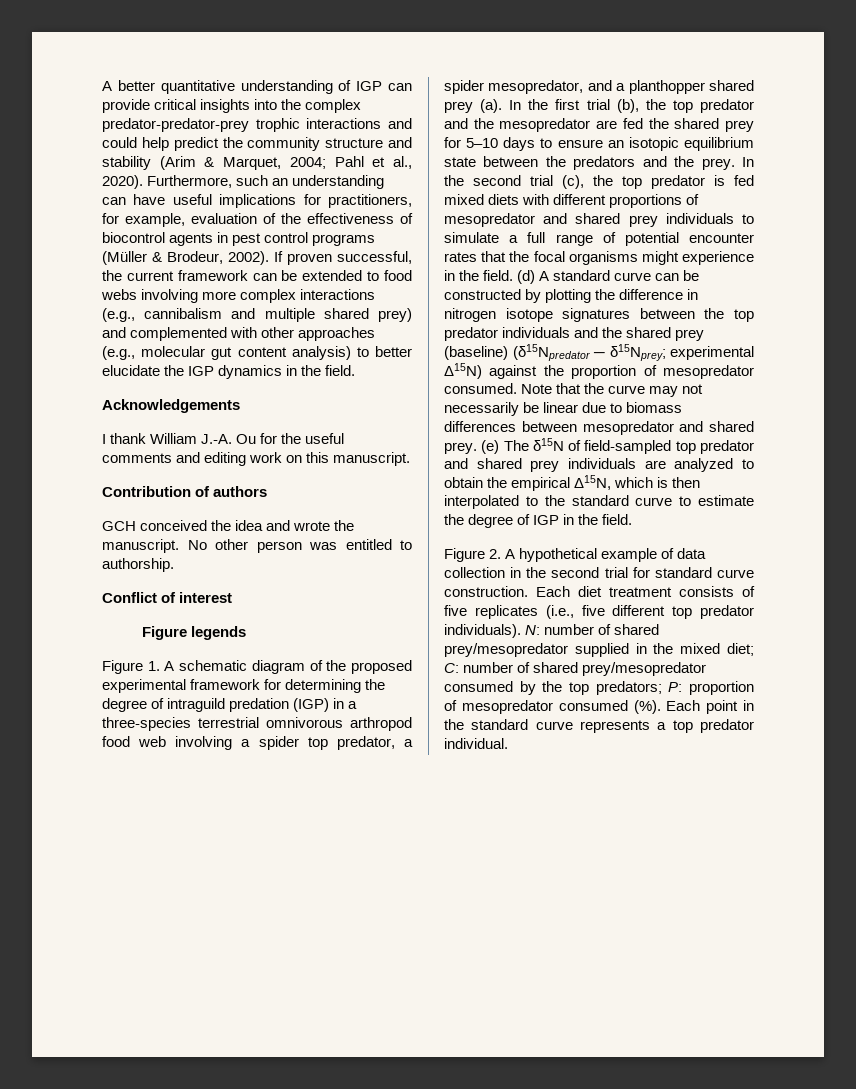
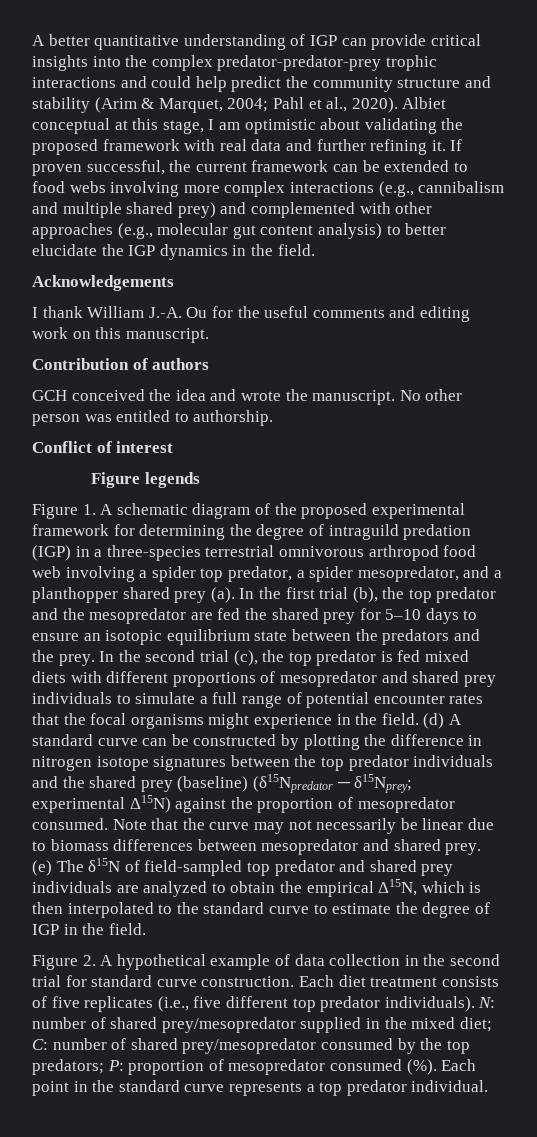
- Furthermore, such an understanding can have useful implications for practitioners, for example, evaluation of the effectiveness of biocontrol agents in pest control programs (Müller & Brodeur, 2002).
+ Albiet conceptual at this stage, I am optimistic about validating the proposed framework with real data and further refining it.

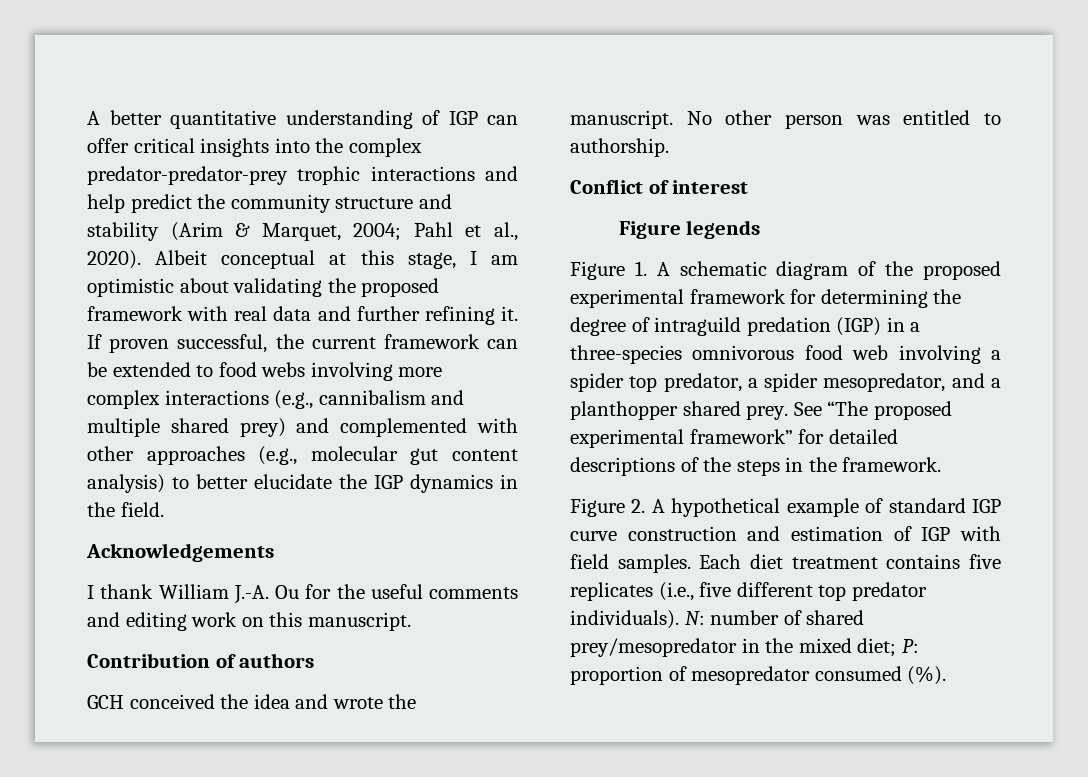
- A better quantitative understanding of IGP can provide critical insights into the complex predator-predator-prey trophic interactions and could help predict the community structure and stability (Arim & Marquet, 2004; Pahl et al., 2020).
+ A better quantitative understanding of IGP can offer critical insights into the complex predator-predator-prey trophic interactions and help predict the community structure and stability (Arim & Marquet, 2004; Pahl et al., 2020).
- Albiet conceptual at this stage, I am optimistic about validating the proposed framework with real data and further refining it.
+ Albeit conceptual at this stage, I am optimistic about validating the proposed framework with real data and further refining it.
- Figure 1. A schematic diagram of the proposed experimental framework for determining the degree of intraguild predation (IGP) in a three-species terrestrial omnivorous arthropod food web involving a spider top predator, a spider mesopredator, and a planthopper shared prey (a). In the first trial (b), the top predator and the mesopredator are fed the shared prey for 5–10 days to ensure an isotopic equilibrium state between the predators and the prey. In the second trial (c), the top predator is fed mixed diets with different proportions of mesopredator and shared prey individuals to simulate a full range of potential encounter rates that the focal organisms might experience in the field. (d) A standard curve can be constructed by plotting the difference in nitrogen isotope signatures between the top predator individuals and the shared prey (baseline) (δ15Npredator ─ δ15Nprey; experimental Δ15N) against the proportion of mesopredator consumed. Note that the curve may not necessarily be linear due to biomass differences between mesopredator and shared prey. (e) The δ15N of field-sampled top predator and shared prey individuals are analyzed to obtain the empirical Δ15N, which is then interpolated to the standard curve to estimate the degree of IGP in the field.
+ Figure 1. A schematic diagram of the proposed experimental framework for determining the degree of intraguild predation (IGP) in a three-species omnivorous food web involving a spider top predator, a spider mesopredator, and a planthopper shared prey. See “The proposed experimental framework” for detailed descriptions of the steps in the framework.
- Figure 2. A hypothetical example of data collection in the second trial for standard curve construction.
+ Figure 2. A hypothetical example of standard IGP curve construction and estimation of IGP with field samples.
- Each diet treatment consists of five replicates (i.e., five different top predator individuals).
+ Each diet treatment contains five replicates (i.e., five different top predator individuals).
- N: number of shared prey/mesopredator supplied in the mixed diet; C: number of shared prey/mesopredator consumed by the top predators; P: proportion of mesopredator consumed (%). Each point in the standard curve represents a top predator individual.
+ N: number of shared prey/mesopredator in the mixed diet; P: proportion of mesopredator consumed (%).

